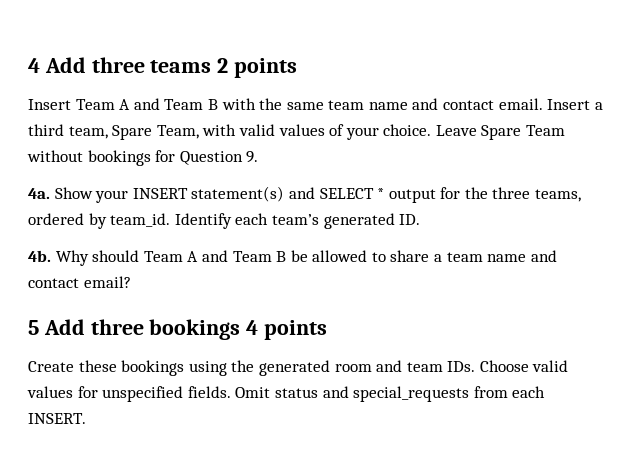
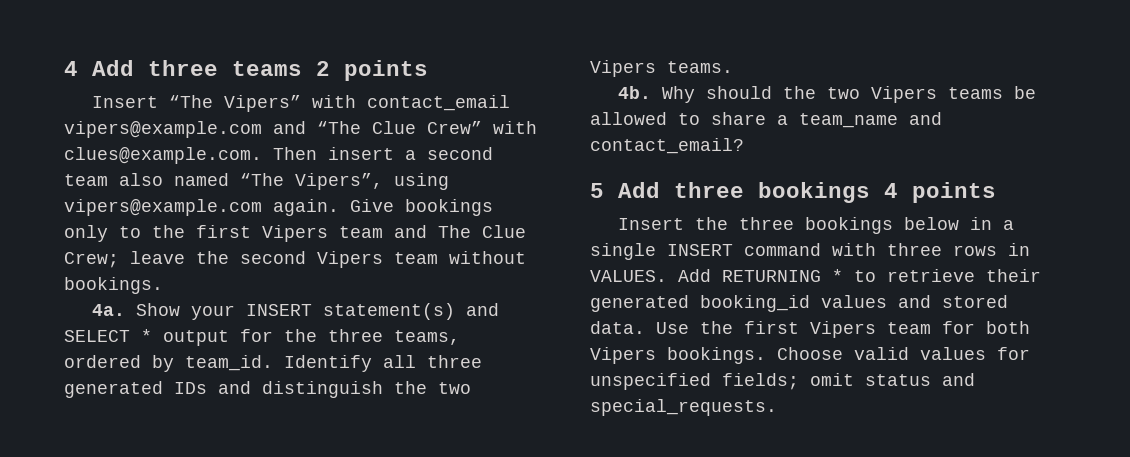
- Insert Team A and Team B with the same team name and contact email. Insert a third team, Spare Team, with valid values of your choice. Leave Spare Team without bookings for Question 9.
+ Insert “The Vipers” with contact_email vipers@example.com and “The Clue Crew” with clues@example.com. Then insert a second team also named “The Vipers”, using vipers@example.com again. Give bookings only to the first Vipers team and The Clue Crew; leave the second Vipers team without bookings.
- Identify each team’s generated ID.
- 4b. Why should Team A and Team B be allowed to share a team name and contact email?
+ Identify all three generated IDs and distinguish the two Vipers teams.
+ 4b. Why should the two Vipers teams be allowed to share a team_name and contact_email?
- Create these bookings using the generated room and team IDs. Choose valid values for unspecified fields. Omit status and special_requests from each INSERT.
+ Insert the three bookings below in a single INSERT command with three rows in VALUES. Add RETURNING * to retrieve their generated booking_id values and stored data. Use the first Vipers team for both Vipers bookings. Choose valid values for unspecified fields; omit status and special_requests.

